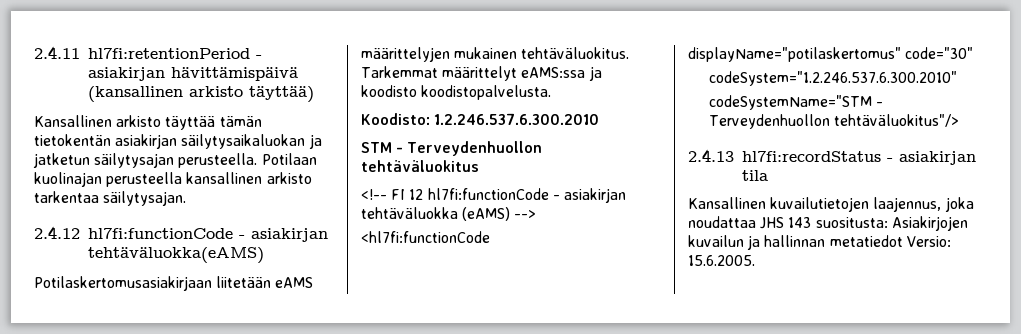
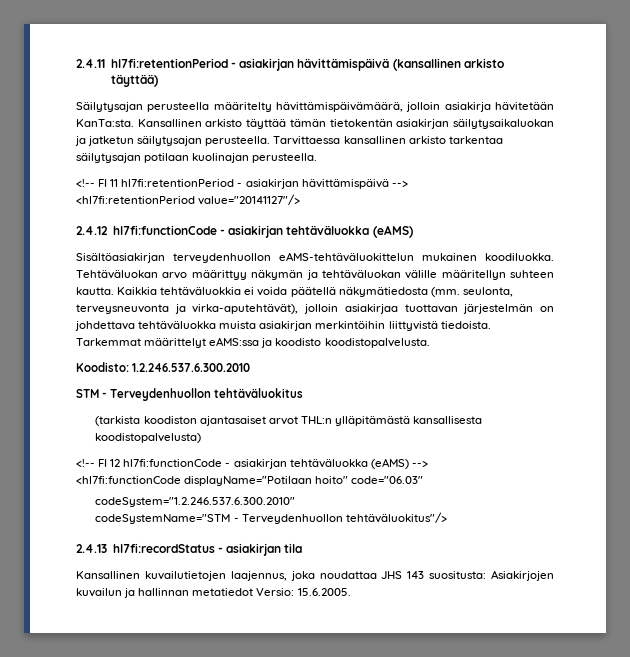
+ Säilytysajan perusteella määritelty hävittämispäivämäärä, jolloin asiakirja hävitetään KanTa:sta.
- Potilaan kuolinajan perusteella kansallinen arkisto tarkentaa säilytysajan.
- 2.4.12 hl7fi:functionCode - asiakirjan tehtäväluokka(eAMS)
- Potilaskertomusasiakirjaan liitetään eAMS määrittelyjen mukainen tehtäväluokitus.
+ Tarvittaessa kansallinen arkisto tarkentaa säilytysajan potilaan kuolinajan perusteella.
+ <!-- FI 11 hl7fi:retentionPeriod - asiakirjan hävittämispäivä -->
+ <hl7fi:retentionPeriod value="20141127"/>
+ 2.4.12 hl7fi:functionCode - asiakirjan tehtäväluokka (eAMS)
+ Sisältöasiakirjan terveydenhuollon eAMS-tehtäväluokittelun mukainen koodiluokka. Tehtäväluokan arvo määrittyy näkymän ja tehtäväluokan välille määritellyn suhteen kautta. Kaikkia tehtäväluokkia ei voida päätellä näkymätiedosta (mm. seulonta, terveysneuvonta ja virka-aputehtävät), jolloin asiakirjaa tuottavan järjestelmän on johdettava tehtäväluokka muista asiakirjan merkintöihin liittyvistä tiedoista.
+ (tarkista koodiston ajantasaiset arvot THL:n ylläpitämästä kansallisesta koodistopalvelusta)
- <hl7fi:functionCode displayName="potilaskertomus" code="30"
+ <hl7fi:functionCode displayName="Potilaan hoito" code="06.03"

